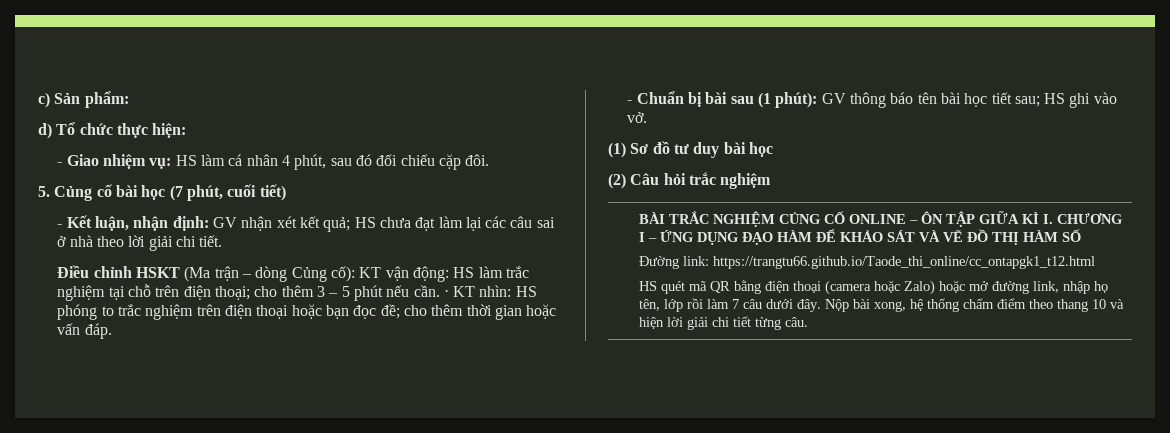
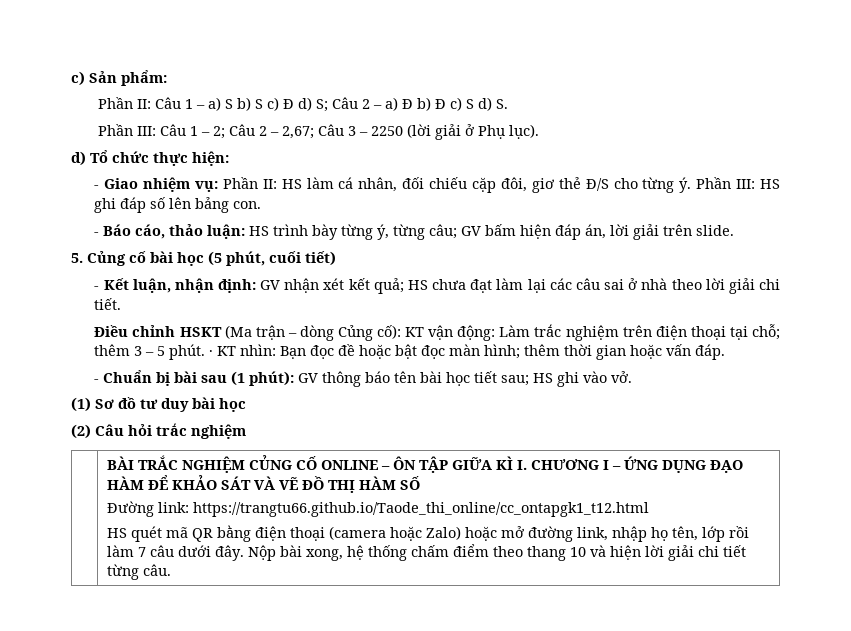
+ Phần II: Câu 1 – a) S b) S c) Đ d) S; Câu 2 – a) Đ b) Đ c) S d) S.
+ Phần III: Câu 1 – 2; Câu 2 – 2,67; Câu 3 – 2250 (lời giải ở Phụ lục).
- - Giao nhiệm vụ: HS làm cá nhân 4 phút, sau đó đối chiếu cặp đôi.
+ - Giao nhiệm vụ: Phần II: HS làm cá nhân, đối chiếu cặp đôi, giơ thẻ Đ/S cho từng ý. Phần III: HS ghi đáp số lên bảng con.
+ - Báo cáo, thảo luận: HS trình bày từng ý, từng câu; GV bấm hiện đáp án, lời giải trên slide.
- 5. Củng cố bài học (7 phút, cuối tiết)
+ 5. Củng cố bài học (5 phút, cuối tiết)
- Điều chỉnh HSKT (Ma trận – dòng Củng cố): KT vận động: HS làm trắc nghiệm tại chỗ trên điện thoại; cho thêm 3 – 5 phút nếu cần. · KT nhìn: HS phóng to trắc nghiệm trên điện thoại hoặc bạn đọc đề; cho thêm thời gian hoặc vấn đáp.
+ Điều chỉnh HSKT (Ma trận – dòng Củng cố): KT vận động: Làm trắc nghiệm trên điện thoại tại chỗ; thêm 3 – 5 phút. · KT nhìn: Bạn đọc đề hoặc bật đọc màn hình; thêm thời gian hoặc vấn đáp.

